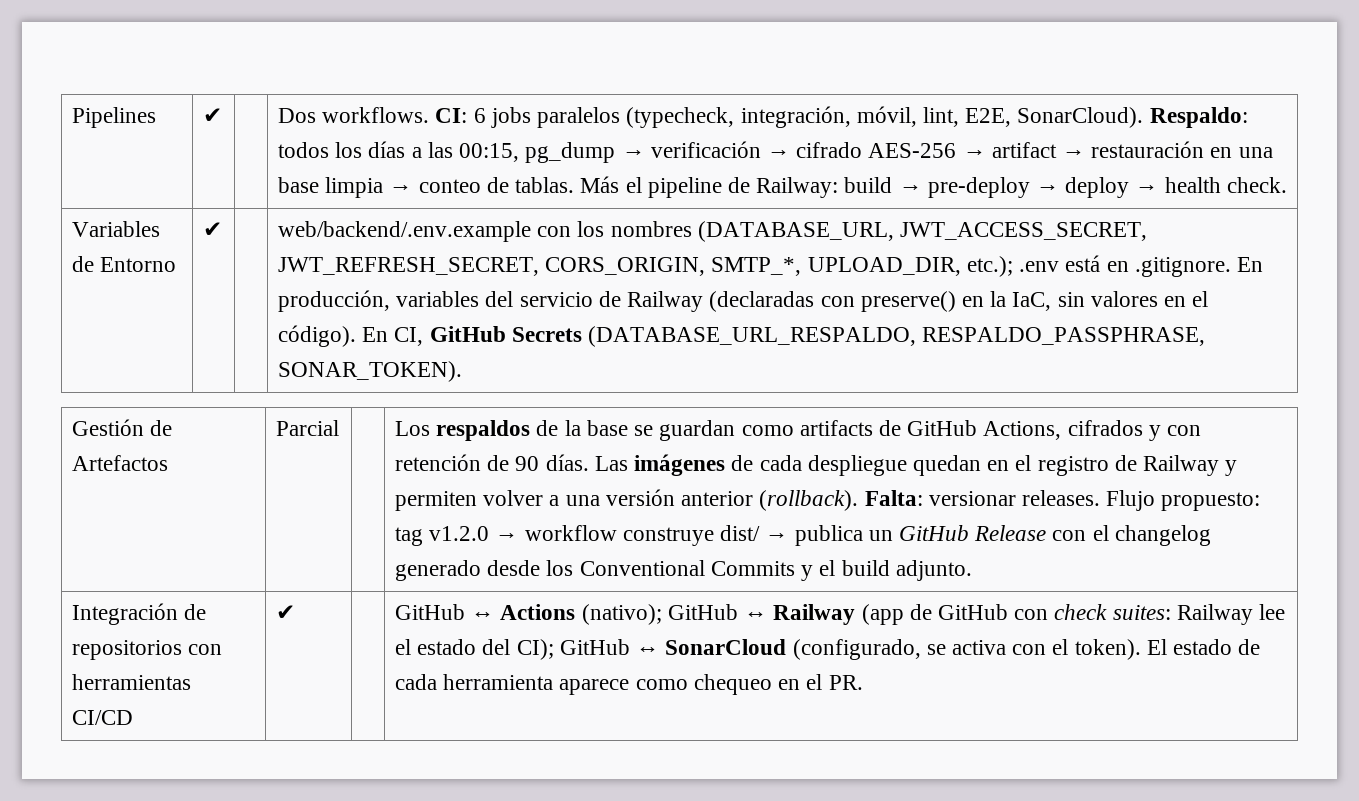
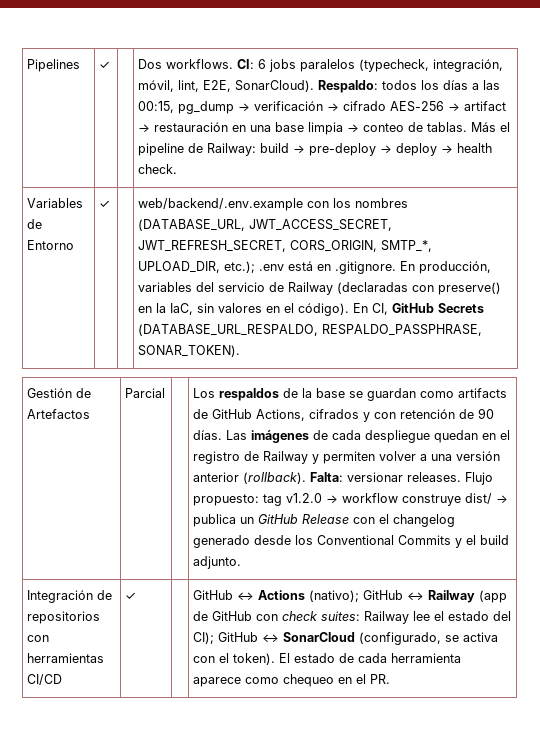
- Pipelines | ✔
+ Pipelines | ✓
- Variables de Entorno | ✔
+ Variables de Entorno | ✓
- Integración de repositorios con herramientas CI/CD | ✔
+ Integración de repositorios con herramientas CI/CD | ✓

